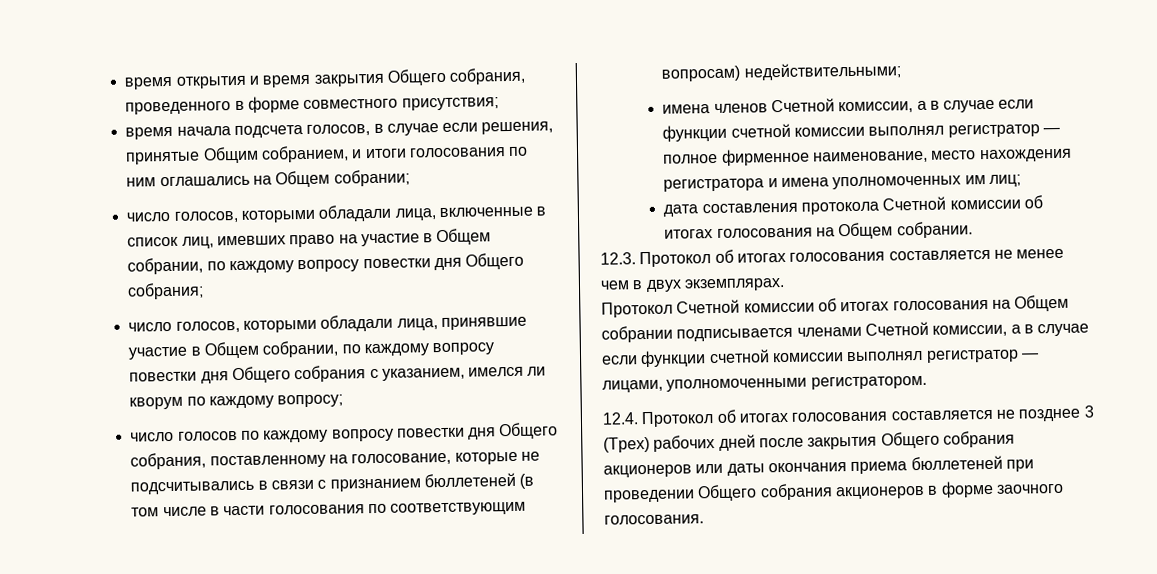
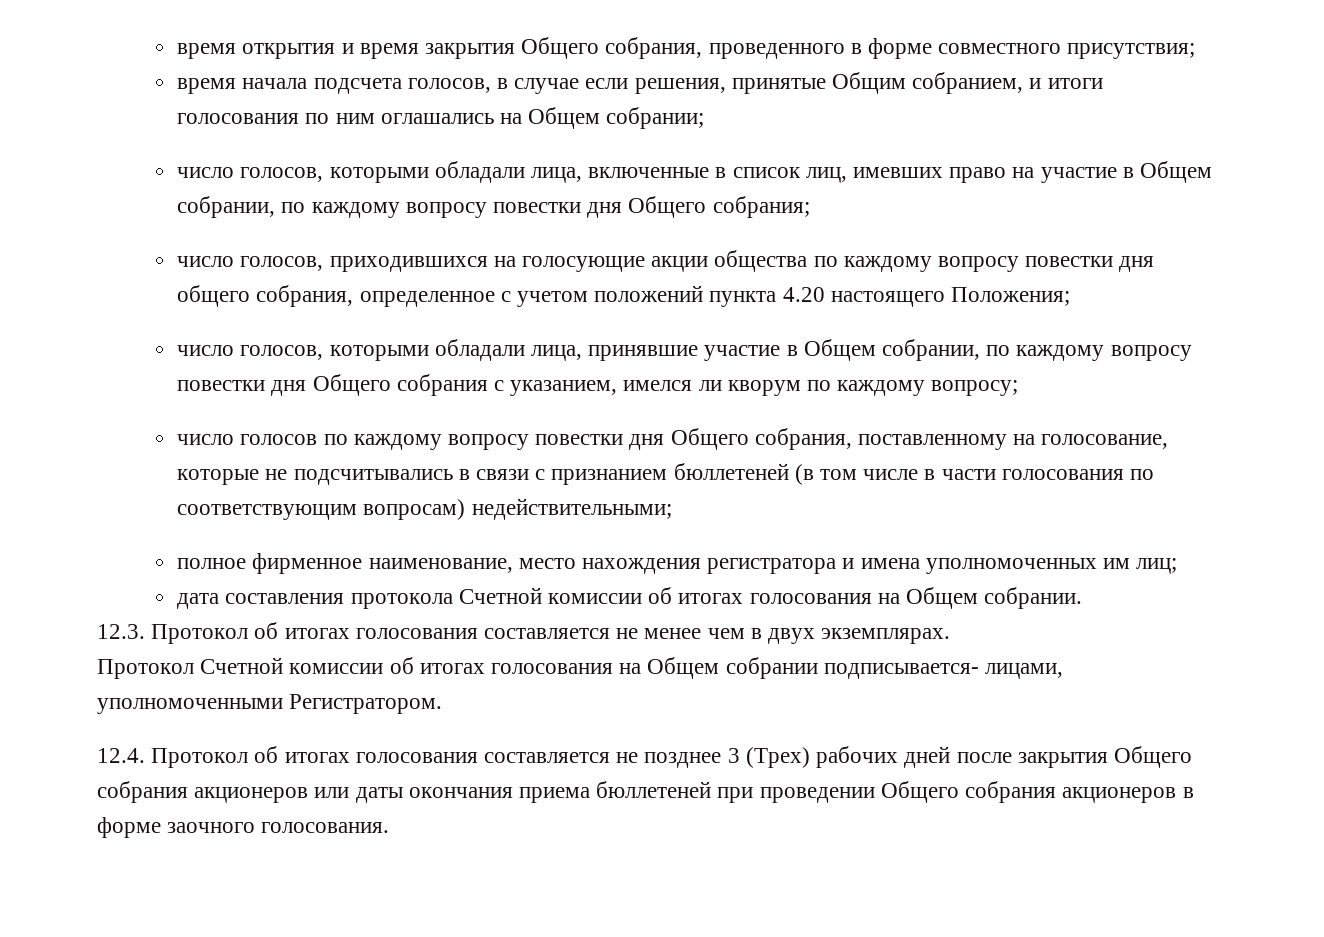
+ число голосов, приходившихся на голосующие акции общества по каждому вопросу повестки дня общего собрания, определенное с учетом положений пункта 4.20 настоящего Положения;
- имена членов Счетной комиссии, а в случае если функции счетной комиссии выполнял регистратор — полное фирменное наименование, место нахождения регистратора и имена уполномоченных им лиц;
+ полное фирменное наименование, место нахождения регистратора и имена уполномоченных им лиц;
- Протокол Счетной комиссии об итогах голосования на Общем собрании подписывается членами Счетной комиссии, а в случае если функции счетной комиссии выполнял регистратор — лицами, уполномоченными регистратором.
+ Протокол Счетной комиссии об итогах голосования на Общем собрании подписывается- лицами, уполномоченными Регистратором.

